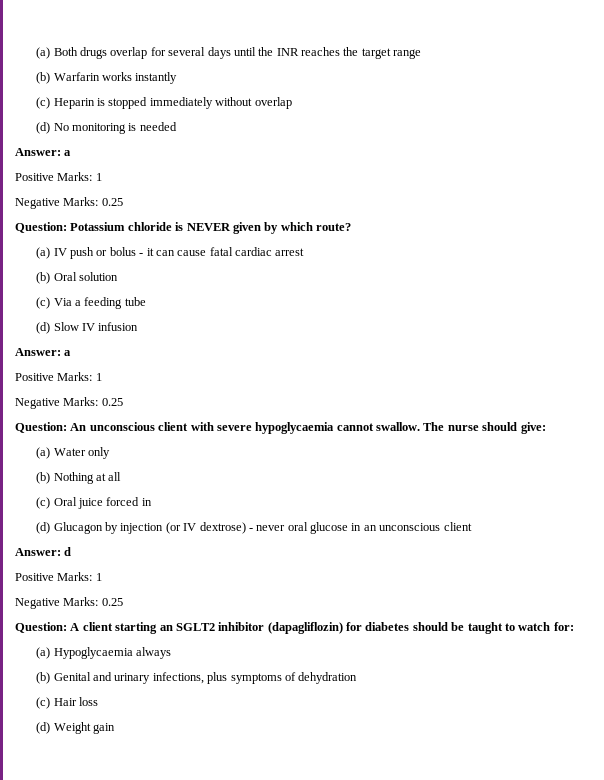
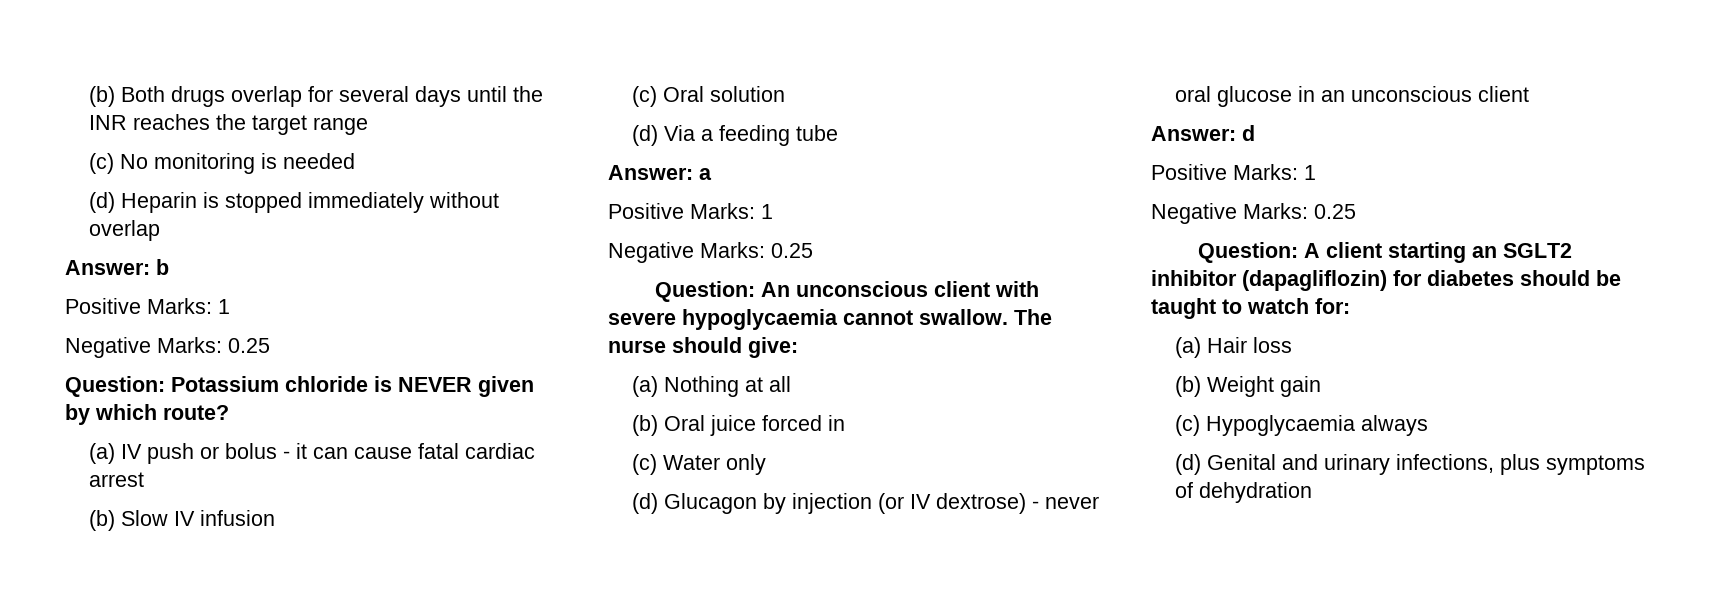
- (a) Both drugs overlap for several days until the INR reaches the target range
+ (b) Both drugs overlap for several days until the INR reaches the target range
- (b) Warfarin works instantly
- (c) Heparin is stopped immediately without overlap
+ (c) No monitoring is needed
+ (d) Heparin is stopped immediately without overlap
- (d) No monitoring is needed
- Answer: a
+ Answer: b
- (b) Oral solution
+ (b) Slow IV infusion
+ (c) Oral solution
- (c) Via a feeding tube
+ (d) Via a feeding tube
- (d) Slow IV infusion
- (a) Water only
- (b) Nothing at all
+ (a) Nothing at all
- (c) Oral juice forced in
+ (b) Oral juice forced in
+ (c) Water only
- (a) Hypoglycaemia always
+ (a) Hair loss
+ (b) Weight gain
+ (c) Hypoglycaemia always
- (b) Genital and urinary infections, plus symptoms of dehydration
+ (d) Genital and urinary infections, plus symptoms of dehydration
- (c) Hair loss
- (d) Weight gain

